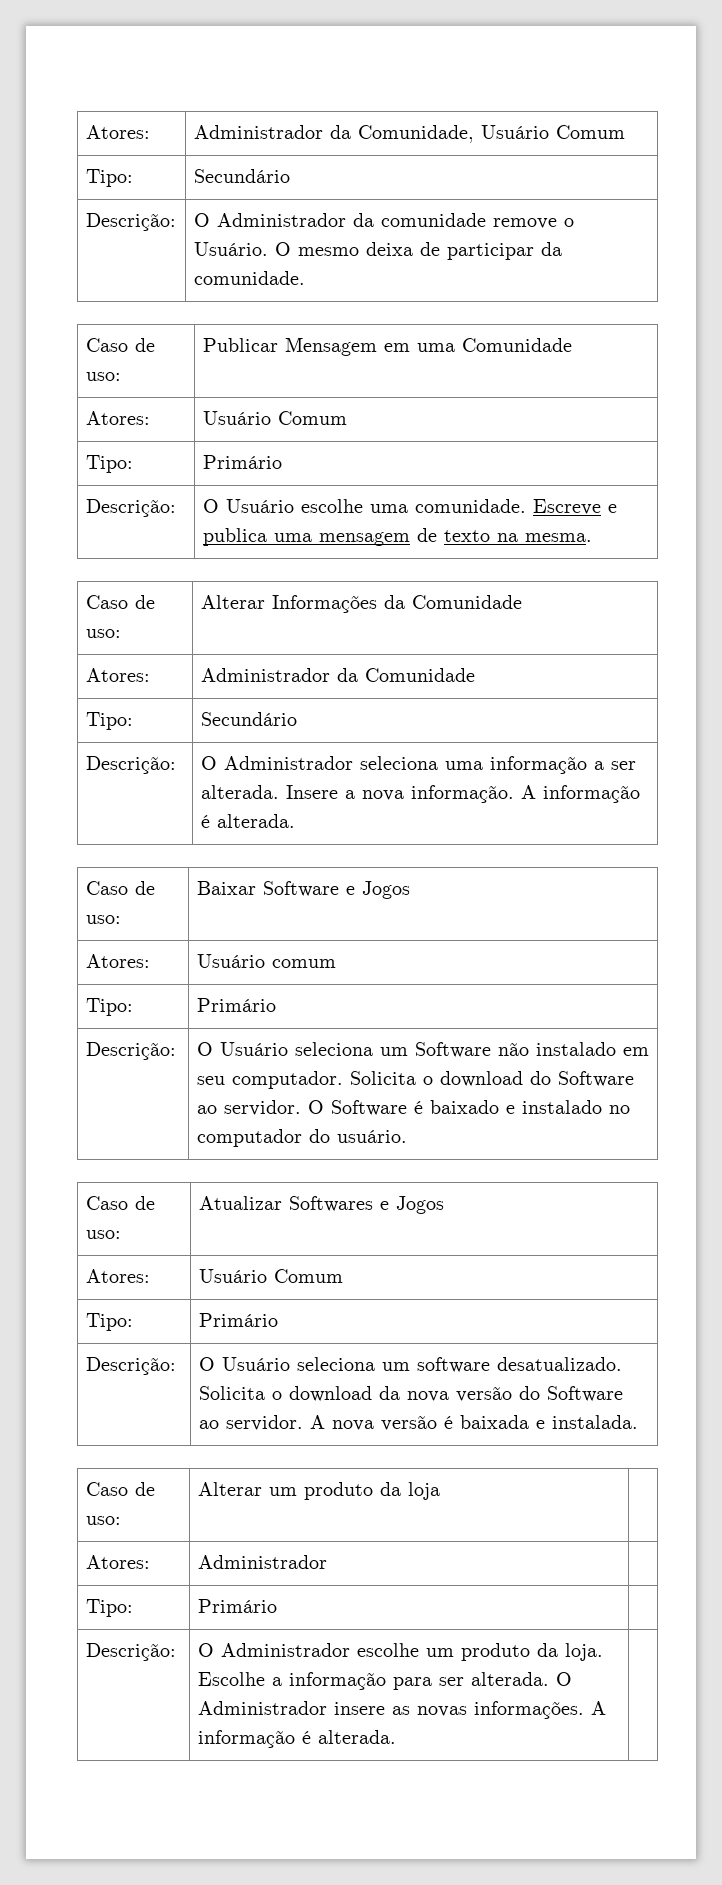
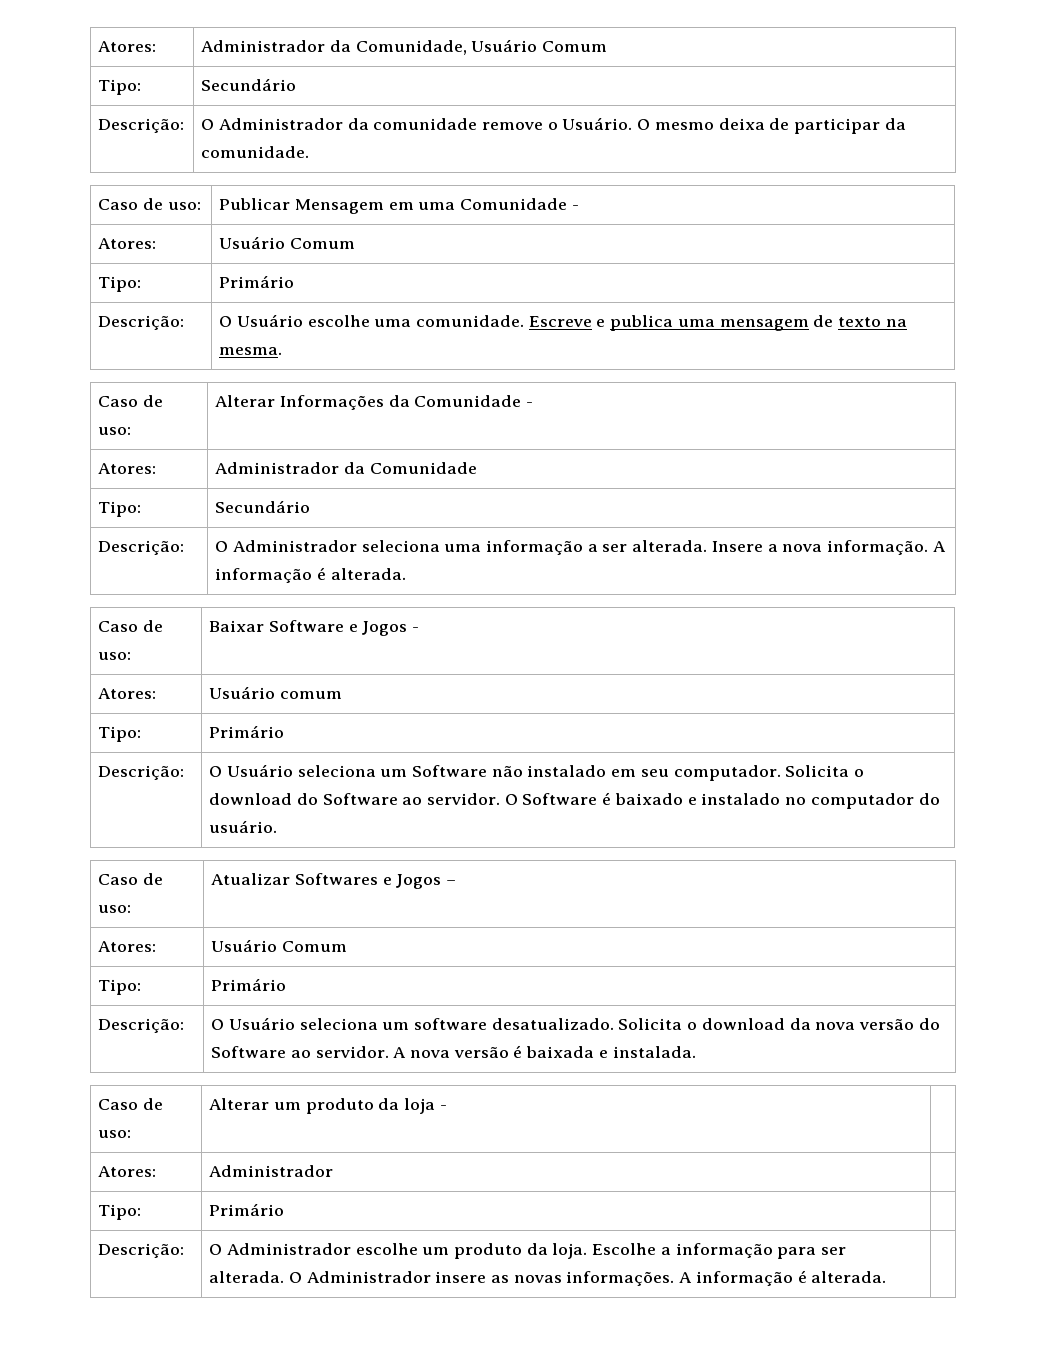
- Caso de uso: | Publicar Mensagem em uma Comunidade
+ Caso de uso: | Publicar Mensagem em uma Comunidade -
- Caso de uso: | Alterar Informações da Comunidade
+ Caso de uso: | Alterar Informações da Comunidade -
- Caso de uso: | Baixar Software e Jogos
+ Caso de uso: | Baixar Software e Jogos -
- Caso de uso: | Atualizar Softwares e Jogos
+ Caso de uso: | Atualizar Softwares e Jogos –
- Caso de uso: | Alterar um produto da loja |
+ Caso de uso: | Alterar um produto da loja - |

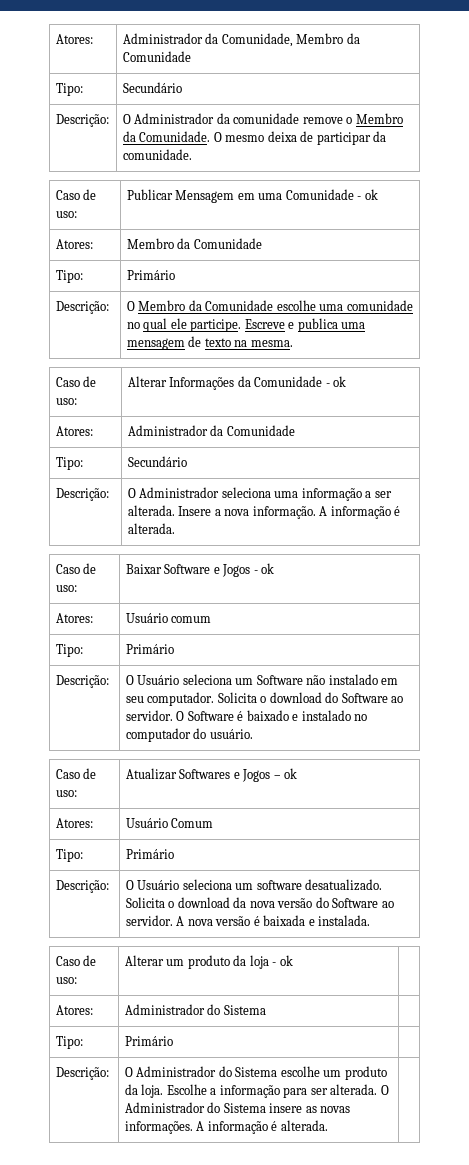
- Atores: | Administrador da Comunidade, Usuário Comum
+ Atores: | Administrador da Comunidade, Membro da Comunidade
- Descrição: | O Administrador da comunidade remove o Usuário. O mesmo deixa de participar da comunidade.
+ Descrição: | O Administrador da comunidade remove o Membro da Comunidade. O mesmo deixa de participar da comunidade.
- Caso de uso: | Publicar Mensagem em uma Comunidade -
- Atores: | Usuário Comum
+ Caso de uso: | Publicar Mensagem em uma Comunidade - ok
+ Atores: | Membro da Comunidade
  Tipo: | Primário
- Descrição: | O Usuário escolhe uma comunidade. Escreve e publica uma mensagem de texto na mesma.
+ Descrição: | O Membro da Comunidade escolhe uma comunidade no qual ele participe. Escreve e publica uma mensagem de texto na mesma.
- Caso de uso: | Alterar Informações da Comunidade -
+ Caso de uso: | Alterar Informações da Comunidade - ok
- Caso de uso: | Baixar Software e Jogos -
+ Caso de uso: | Baixar Software e Jogos - ok
- Caso de uso: | Atualizar Softwares e Jogos –
+ Caso de uso: | Atualizar Softwares e Jogos – ok
- Caso de uso: | Alterar um produto da loja - |
- Atores: | Administrador |
+ Caso de uso: | Alterar um produto da loja - ok |
+ Atores: | Administrador do Sistema |
- Descrição: | O Administrador escolhe um produto da loja. Escolhe a informação para ser alterada. O Administrador insere as novas informações. A informação é alterada. |
+ Descrição: | O Administrador do Sistema escolhe um produto da loja. Escolhe a informação para ser alterada. O Administrador do Sistema insere as novas informações. A informação é alterada. |

